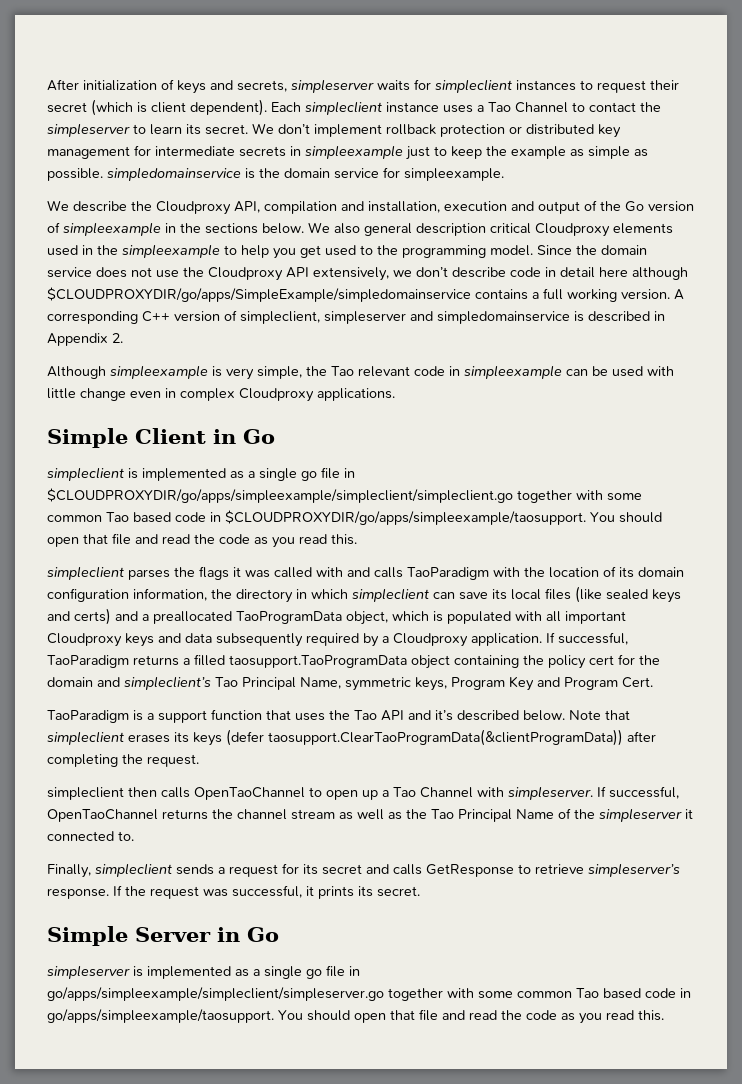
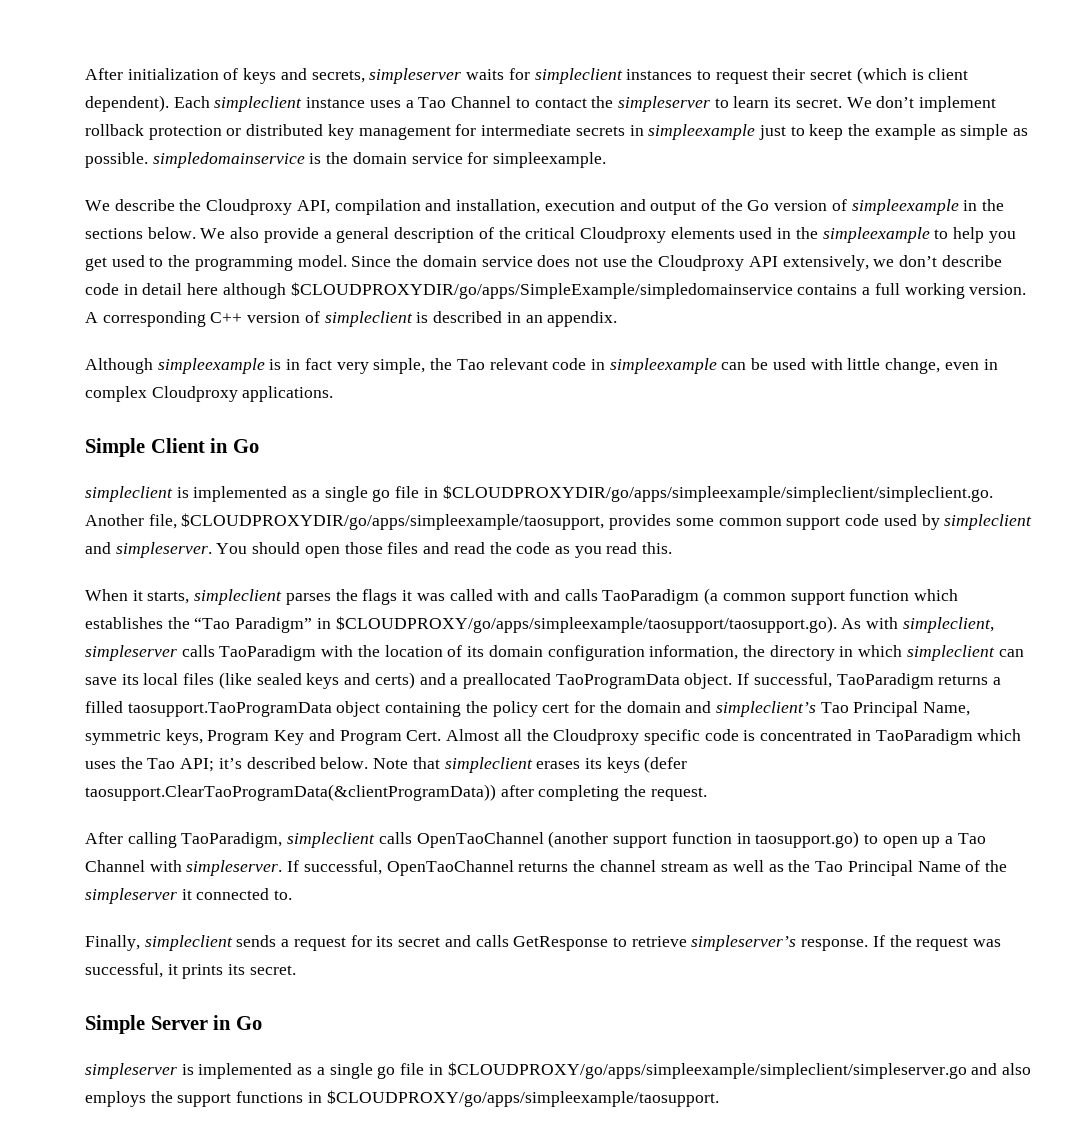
- We also general description critical Cloudproxy elements used in the simpleexample to help you get used to the programming model.
+ We also provide a general description of the critical Cloudproxy elements used in the simpleexample to help you get used to the programming model.
- A corresponding C++ version of simpleclient, simpleserver and simpledomainservice is described in Appendix 2.
+ A corresponding C++ version of simpleclient is described in an appendix.
- Although simpleexample is very simple, the Tao relevant code in simpleexample can be used with little change even in complex Cloudproxy applications.
+ Although simpleexample is in fact very simple, the Tao relevant code in simpleexample can be used with little change, even in complex Cloudproxy applications.
- simpleclient is implemented as a single go file in $CLOUDPROXYDIR/go/apps/simpleexample/simpleclient/simpleclient.go together with some common Tao based code in $CLOUDPROXYDIR/go/apps/simpleexample/taosupport. You should open that file and read the code as you read this.
+ simpleclient is implemented as a single go file in $CLOUDPROXYDIR/go/apps/simpleexample/simpleclient/simpleclient.go. Another file, $CLOUDPROXYDIR/go/apps/simpleexample/taosupport, provides some common support code used by simpleclient and simpleserver. You should open those files and read the code as you read this.
- simpleclient parses the flags it was called with and calls TaoParadigm with the location of its domain configuration information, the directory in which simpleclient can save its local files (like sealed keys and certs) and a preallocated TaoProgramData object, which is populated with all important Cloudproxy keys and data subsequently required by a Cloudproxy application.
+ When it starts, simpleclient parses the flags it was called with and calls TaoParadigm (a common support function which establishes the “Tao Paradigm” in $CLOUDPROXY/go/apps/simpleexample/taosupport/taosupport.go). As with simpleclient, simpleserver calls TaoParadigm with the location of its domain configuration information, the directory in which simpleclient can save its local files (like sealed keys and certs) and a preallocated TaoProgramData object.
- If successful, TaoParadigm returns a filled taosupport.TaoProgramData object containing the policy cert for the domain and simpleclient’s Tao Principal Name, symmetric keys, Program Key and Program Cert.
- TaoParadigm is a support function that uses the Tao API and it’s described below.
+ If successful, TaoParadigm returns a filled taosupport.TaoProgramData object containing the policy cert for the domain and simpleclient’s Tao Principal Name, symmetric keys, Program Key and Program Cert. Almost all the Cloudproxy specific code is concentrated in TaoParadigm which uses the Tao API; it’s described below.
- simpleclient then calls OpenTaoChannel to open up a Tao Channel with simpleserver.
+ After calling TaoParadigm, simpleclient calls OpenTaoChannel (another support function in taosupport.go) to open up a Tao Channel with simpleserver.
- simpleserver is implemented as a single go file in go/apps/simpleexample/simpleclient/simpleserver.go together with some common Tao based code in go/apps/simpleexample/taosupport. You should open that file and read the code as you read this.
+ simpleserver is implemented as a single go file in $CLOUDPROXY/go/apps/simpleexample/simpleclient/simpleserver.go and also employs the support functions in $CLOUDPROXY/go/apps/simpleexample/taosupport.

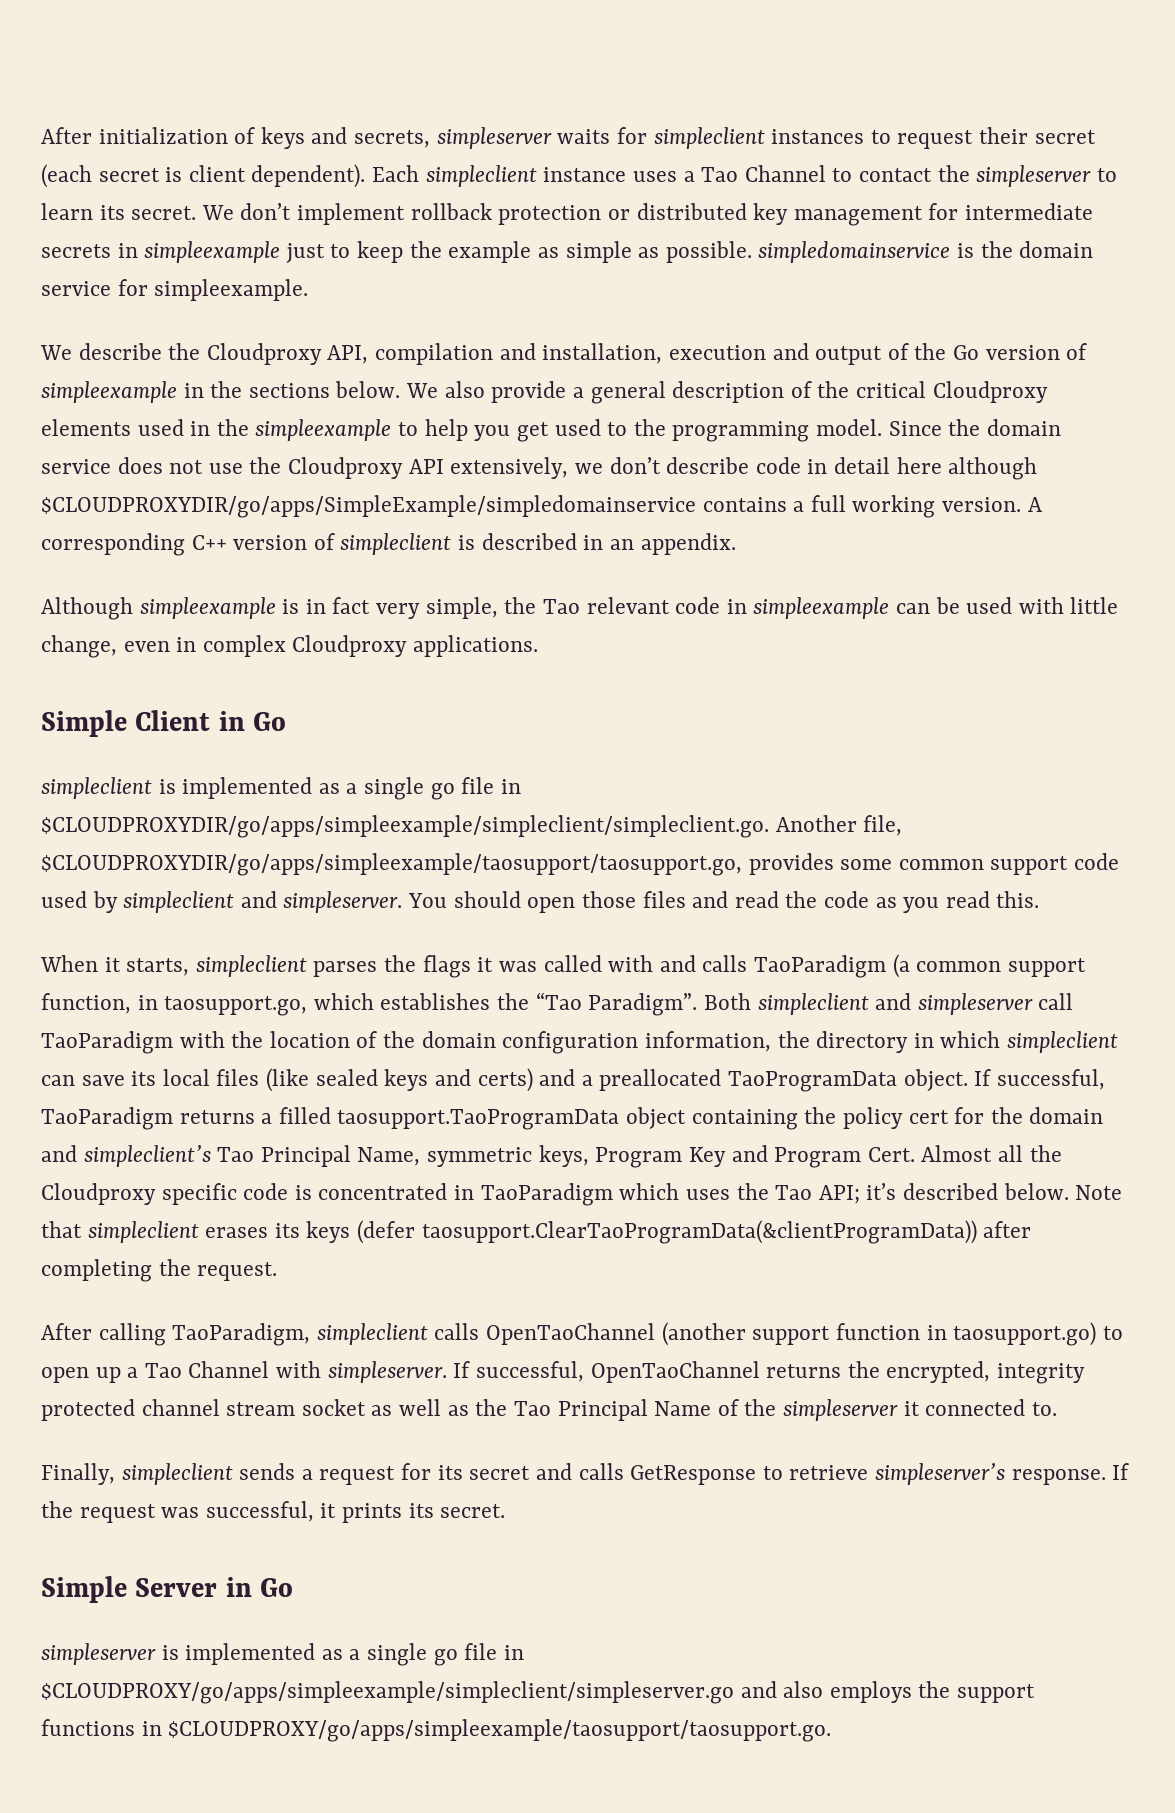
- After initialization of keys and secrets, simpleserver waits for simpleclient instances to request their secret (which is client dependent).
+ After initialization of keys and secrets, simpleserver waits for simpleclient instances to request their secret (each secret is client dependent).
- simpleclient is implemented as a single go file in $CLOUDPROXYDIR/go/apps/simpleexample/simpleclient/simpleclient.go. Another file, $CLOUDPROXYDIR/go/apps/simpleexample/taosupport, provides some common support code used by simpleclient and simpleserver.
+ simpleclient is implemented as a single go file in $CLOUDPROXYDIR/go/apps/simpleexample/simpleclient/simpleclient.go. Another file, $CLOUDPROXYDIR/go/apps/simpleexample/taosupport/taosupport.go, provides some common support code used by simpleclient and simpleserver.
- When it starts, simpleclient parses the flags it was called with and calls TaoParadigm (a common support function which establishes the “Tao Paradigm” in $CLOUDPROXY/go/apps/simpleexample/taosupport/taosupport.go). As with simpleclient, simpleserver calls TaoParadigm with the location of its domain configuration information, the directory in which simpleclient can save its local files (like sealed keys and certs) and a preallocated TaoProgramData object.
+ When it starts, simpleclient parses the flags it was called with and calls TaoParadigm (a common support function, in taosupport.go, which establishes the “Tao Paradigm”. Both simpleclient and simpleserver call TaoParadigm with the location of the domain configuration information, the directory in which simpleclient can save its local files (like sealed keys and certs) and a preallocated TaoProgramData object.
- If successful, OpenTaoChannel returns the channel stream as well as the Tao Principal Name of the simpleserver it connected to.
+ If successful, OpenTaoChannel returns the encrypted, integrity protected channel stream socket as well as the Tao Principal Name of the simpleserver it connected to.
- simpleserver is implemented as a single go file in $CLOUDPROXY/go/apps/simpleexample/simpleclient/simpleserver.go and also employs the support functions in $CLOUDPROXY/go/apps/simpleexample/taosupport.
+ simpleserver is implemented as a single go file in $CLOUDPROXY/go/apps/simpleexample/simpleclient/simpleserver.go and also employs the support functions in $CLOUDPROXY/go/apps/simpleexample/taosupport/taosupport.go.

